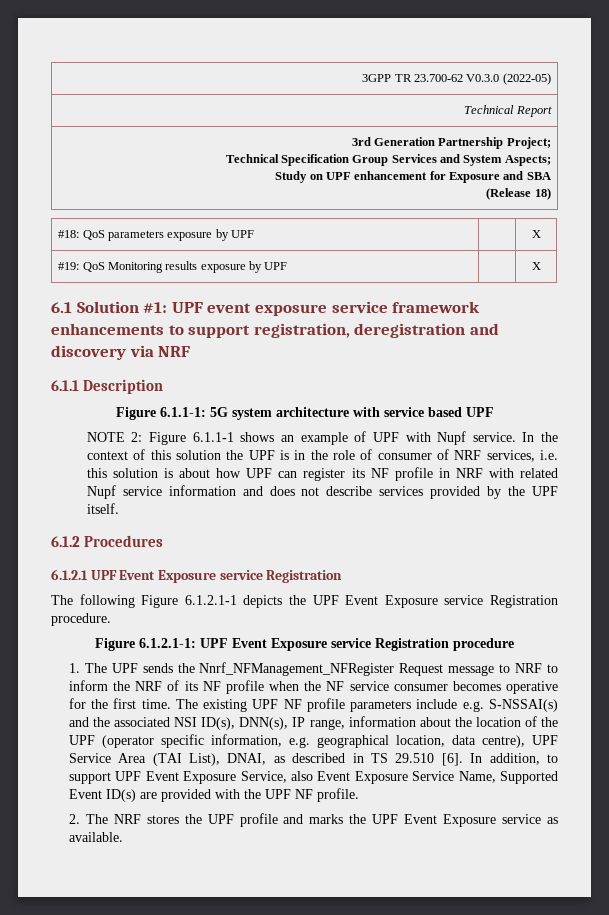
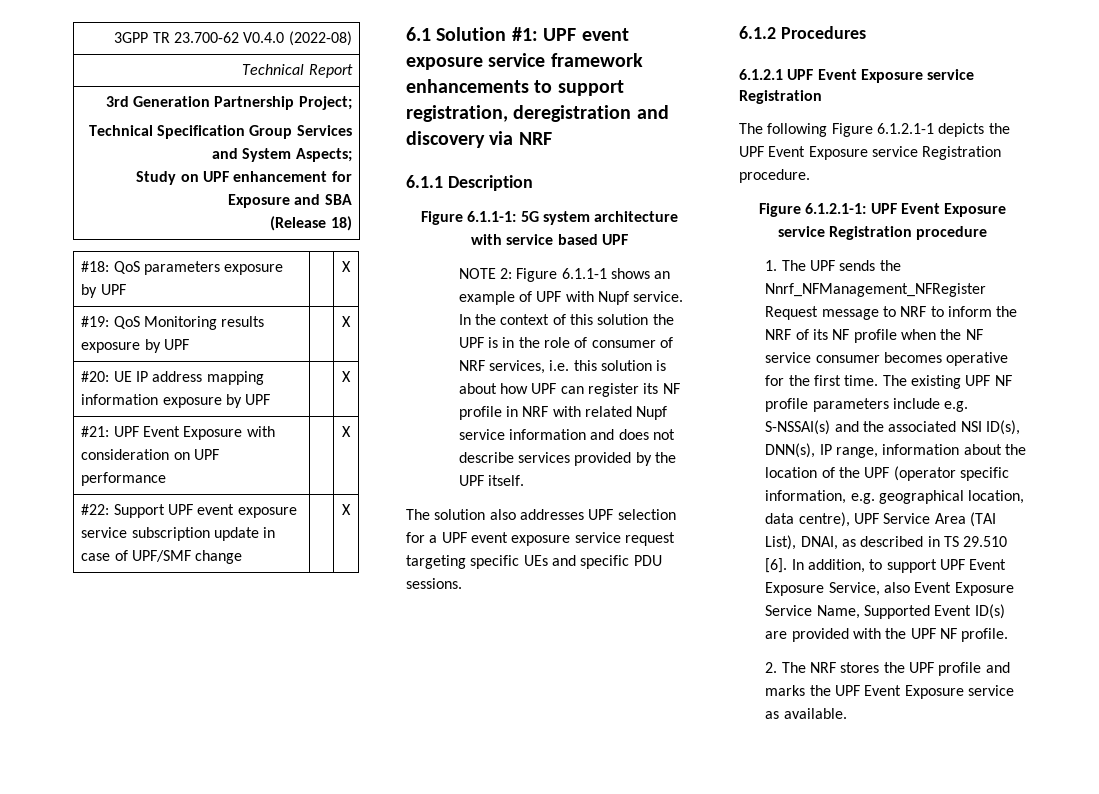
- 3GPP TR 23.700-62 V0.3.0 (2022-05)
+ 3GPP TR 23.700-62 V0.4.0 (2022-08)
+ #20: UE IP address mapping information exposure by UPF | | X
+ #21: UPF Event Exposure with consideration on UPF performance | | X
+ #22: Support UPF event exposure service subscription update in case of UPF/SMF change | | X
+ The solution also addresses UPF selection for a UPF event exposure service request targeting specific UEs and specific PDU sessions.

